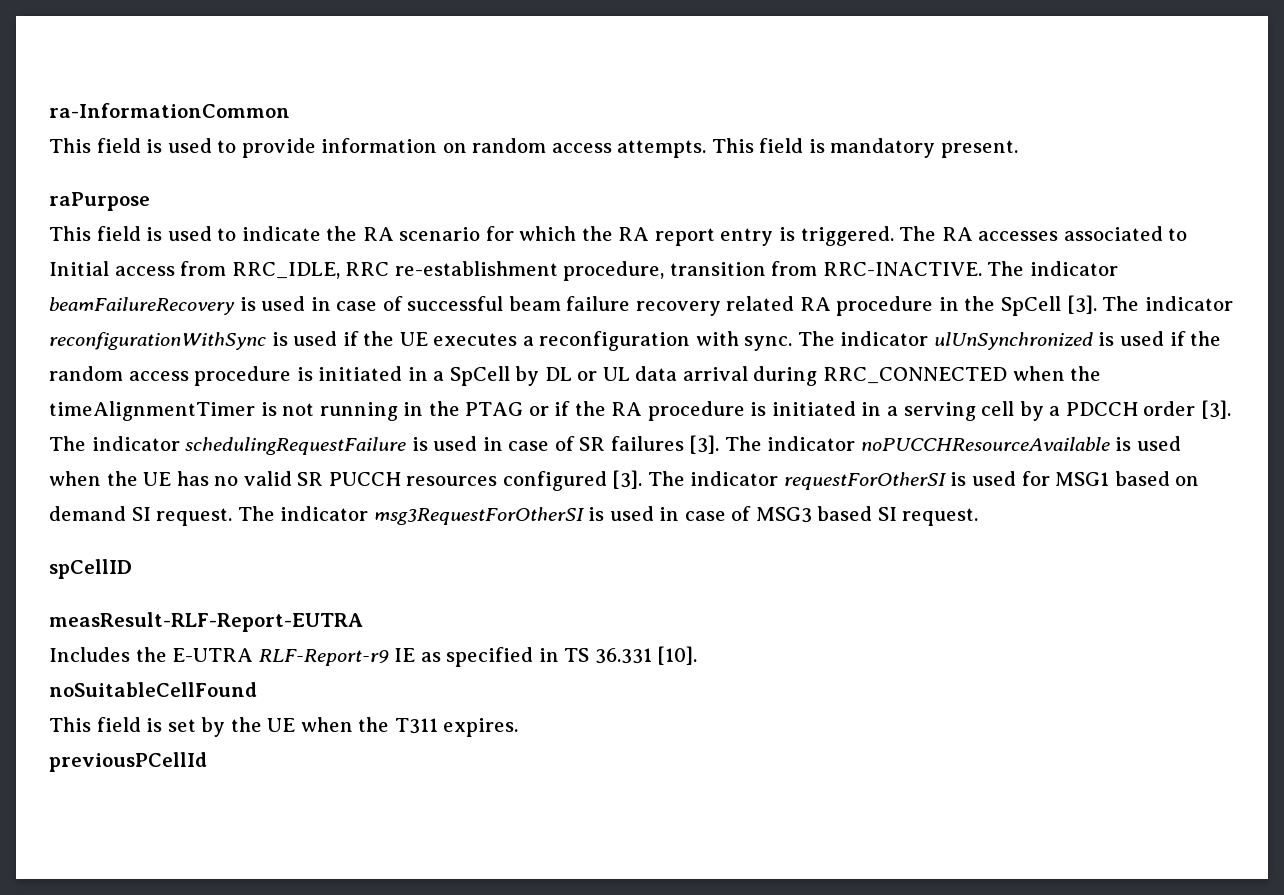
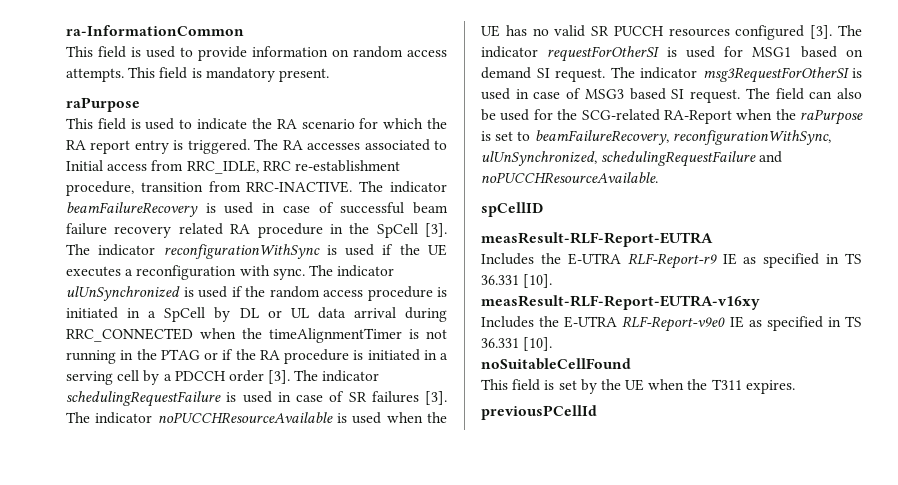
+ The field can also be used for the SCG-related RA-Report when the raPurpose is set to beamFailureRecovery, reconfigurationWithSync, ulUnSynchronized, schedulingRequestFailure and noPUCCHResourceAvailable.
+ measResult-RLF-Report-EUTRA-v16xy
+ Includes the E-UTRA RLF-Report-v9e0 IE as specified in TS 36.331 [10].

